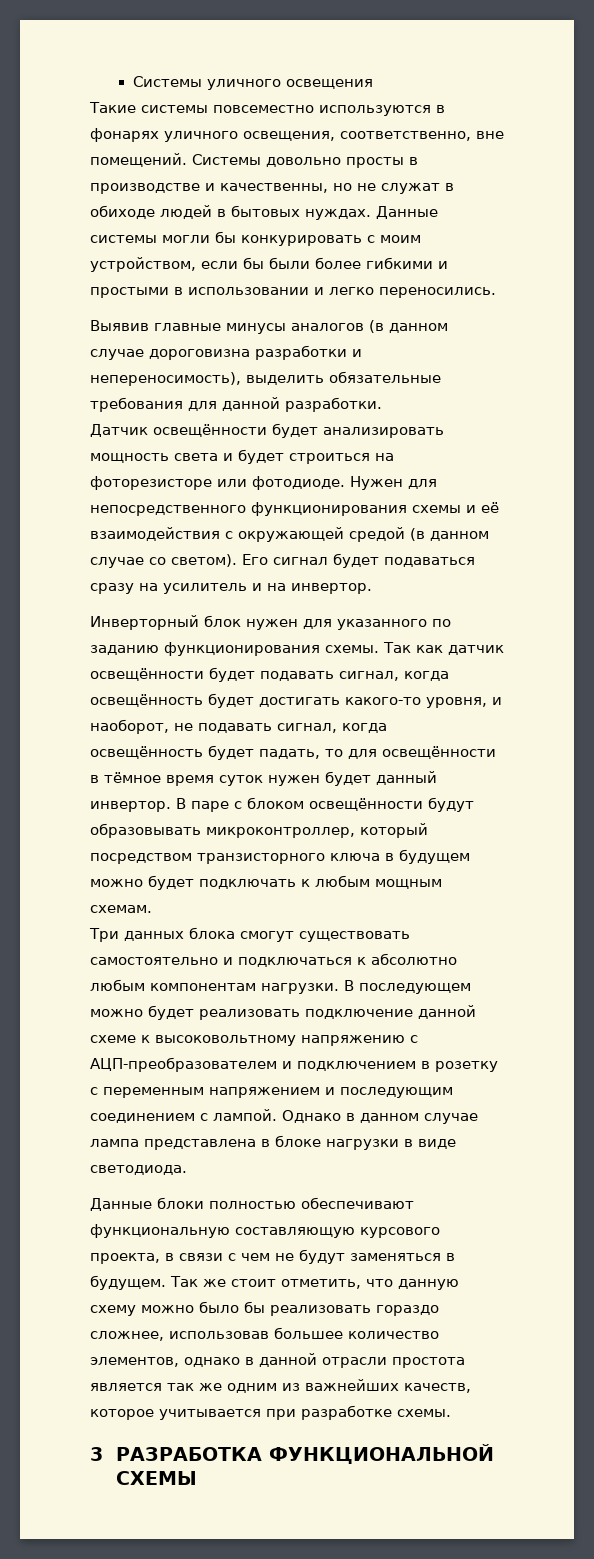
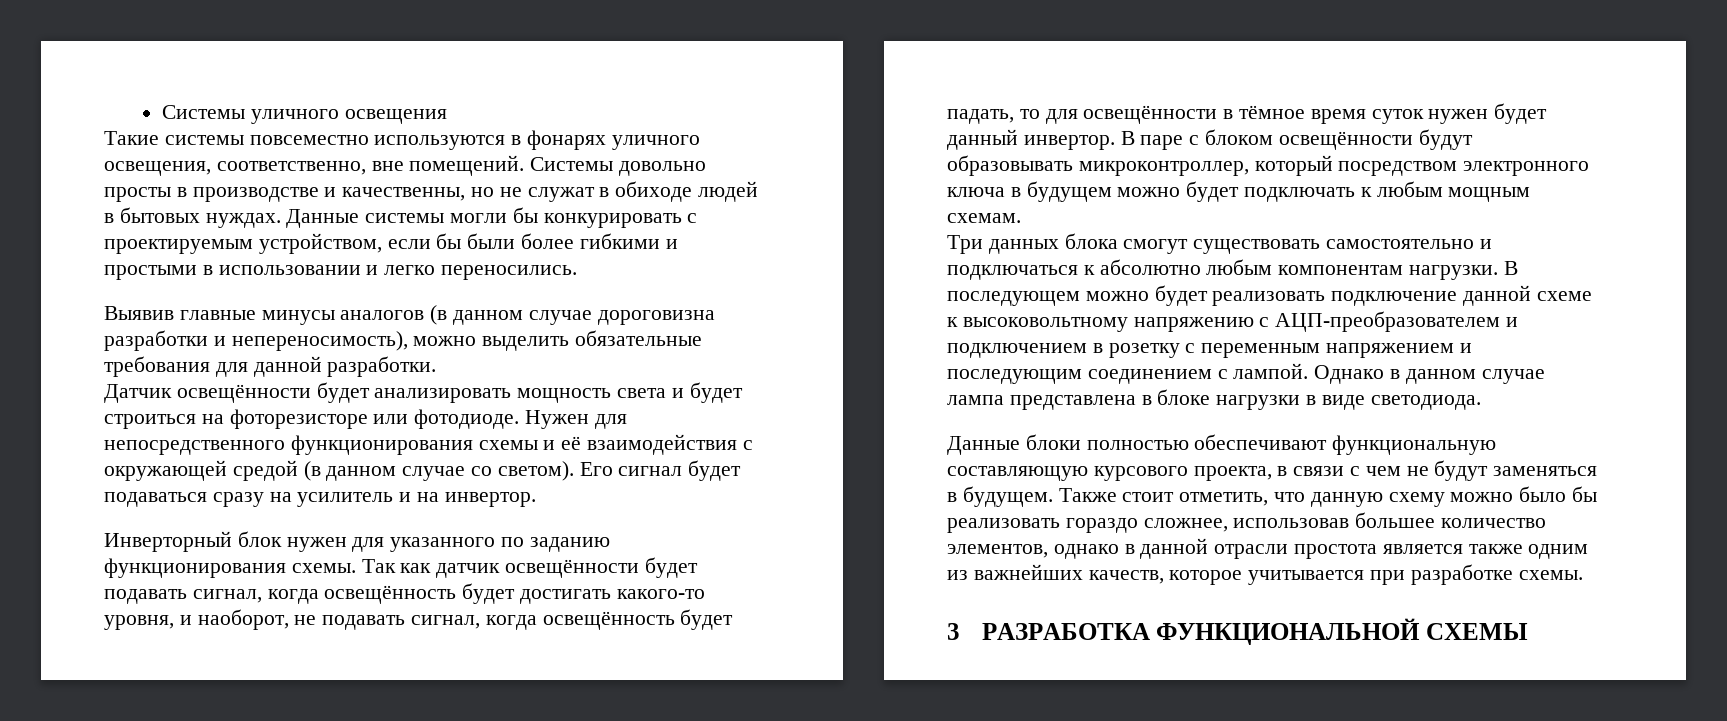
- Данные системы могли бы конкурировать с моим устройством, если бы были более гибкими и простыми в использовании и легко переносились.
+ Данные системы могли бы конкурировать с проектируемым устройством, если бы были более гибкими и простыми в использовании и легко переносились.
- Выявив главные минусы аналогов (в данном случае дороговизна разработки и непереносимость), выделить обязательные требования для данной разработки.
+ Выявив главные минусы аналогов (в данном случае дороговизна разработки и непереносимость), можно выделить обязательные требования для данной разработки.
- В паре с блоком освещённости будут образовывать микроконтроллер, который посредством транзисторного ключа в будущем можно будет подключать к любым мощным схемам.
+ В паре с блоком освещённости будут образовывать микроконтроллер, который посредством электронного ключа в будущем можно будет подключать к любым мощным схемам.
- Так же стоит отметить, что данную схему можно было бы реализовать гораздо сложнее, использовав большее количество элементов, однако в данной отрасли простота является так же одним из важнейших качеств, которое учитывается при разработке схемы.
+ Также стоит отметить, что данную схему можно было бы реализовать гораздо сложнее, использовав большее количество элементов, однако в данной отрасли простота является также одним из важнейших качеств, которое учитывается при разработке схемы.

